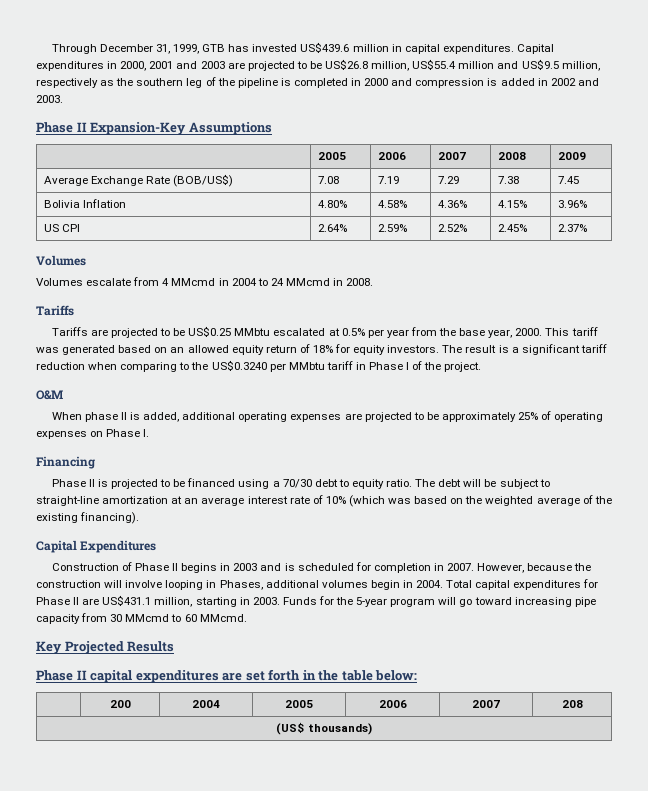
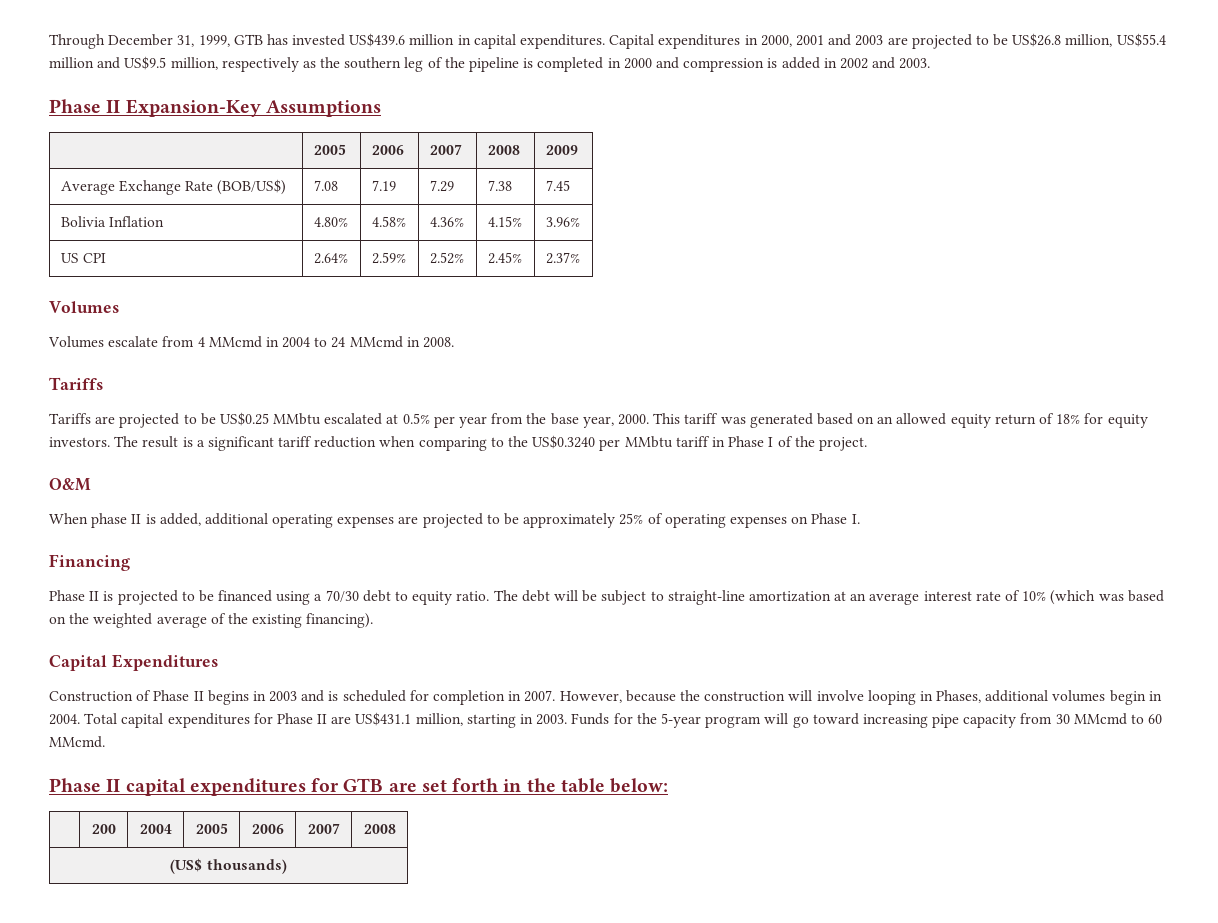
- Key Projected Results
- Phase II capital expenditures are set forth in the table below:
+ Phase II capital expenditures for GTB are set forth in the table below:
- | 200 | 2004 | 2005 | 2006 | 2007 | 208
+ | 200 | 2004 | 2005 | 2006 | 2007 | 2008

